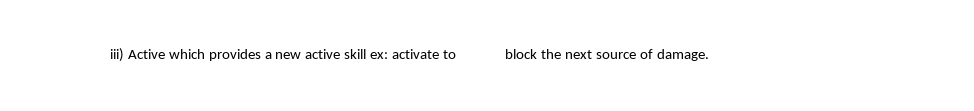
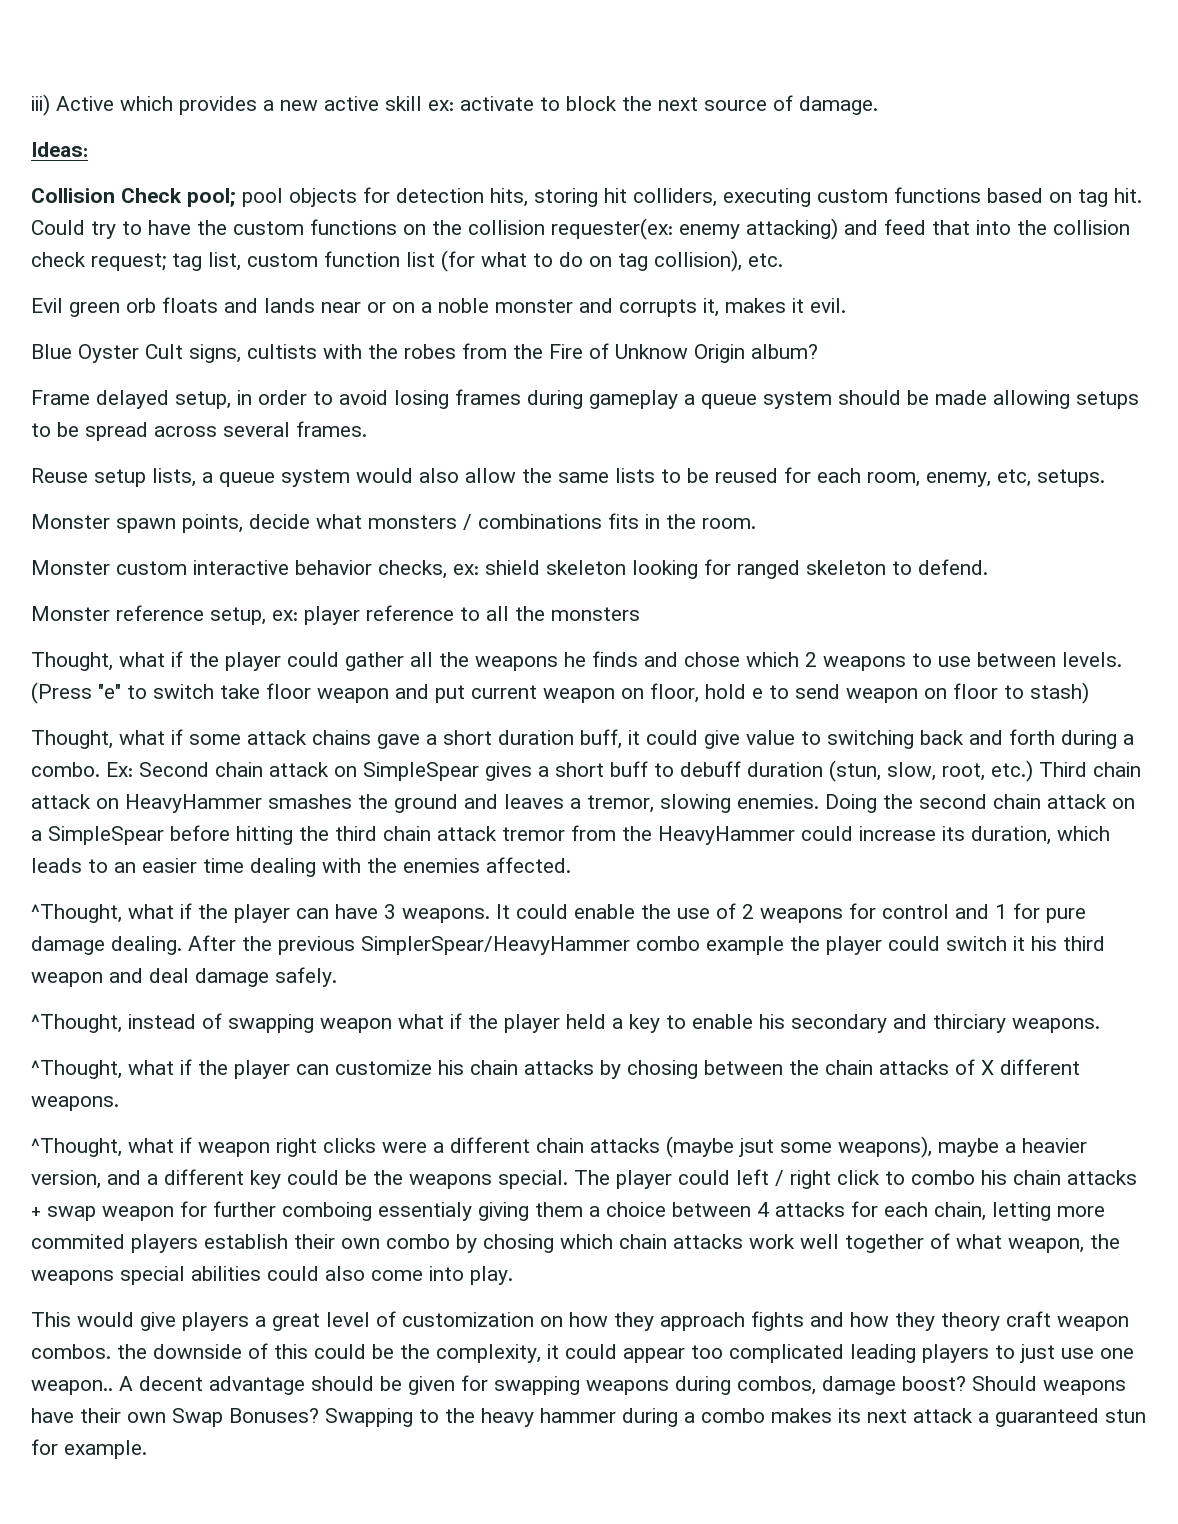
+ Ideas:
+ Collision Check pool; pool objects for detection hits, storing hit colliders, executing custom functions based on tag hit. Could try to have the custom functions on the collision requester(ex: enemy attacking) and feed that into the collision check request; tag list, custom function list (for what to do on tag collision), etc.
+ Evil green orb floats and lands near or on a noble monster and corrupts it, makes it evil.
+ Blue Oyster Cult signs, cultists with the robes from the Fire of Unknow Origin album?
+ Frame delayed setup, in order to avoid losing frames during gameplay a queue system should be made allowing setups to be spread across several frames.
+ Reuse setup lists, a queue system would also allow the same lists to be reused for each room, enemy, etc, setups.
+ Monster spawn points, decide what monsters / combinations fits in the room.
+ Monster custom interactive behavior checks, ex: shield skeleton looking for ranged skeleton to defend.
+ Monster reference setup, ex: player reference to all the monsters
+ Thought, what if the player could gather all the weapons he finds and chose which 2 weapons to use between levels. (Press "e" to switch take floor weapon and put current weapon on floor, hold e to send weapon on floor to stash)
+ Thought, what if some attack chains gave a short duration buff, it could give value to switching back and forth during a combo. Ex: Second chain attack on SimpleSpear gives a short buff to debuff duration (stun, slow, root, etc.) Third chain attack on HeavyHammer smashes the ground and leaves a tremor, slowing enemies. Doing the second chain attack on a SimpleSpear before hitting the third chain attack tremor from the HeavyHammer could increase its duration, which leads to an easier time dealing with the enemies affected.
+ ^Thought, what if the player can have 3 weapons. It could enable the use of 2 weapons for control and 1 for pure damage dealing. After the previous SimplerSpear/HeavyHammer combo example the player could switch it his third weapon and deal damage safely.
+ ^Thought, instead of swapping weapon what if the player held a key to enable his secondary and thirciary weapons.
+ ^Thought, what if the player can customize his chain attacks by chosing between the chain attacks of X different weapons.
+ ^Thought, what if weapon right clicks were a different chain attacks (maybe jsut some weapons), maybe a heavier version, and a different key could be the weapons special. The player could left / right click to combo his chain attacks + swap weapon for further comboing essentialy giving them a choice between 4 attacks for each chain, letting more commited players establish their own combo by chosing which chain attacks work well together of what weapon, the weapons special abilities could also come into play.
+ This would give players a great level of customization on how they approach fights and how they theory craft weapon combos. the downside of this could be the complexity, it could appear too complicated leading players to just use one weapon.. A decent advantage should be given for swapping weapons during combos, damage boost? Should weapons have their own Swap Bonuses? Swapping to the heavy hammer during a combo makes its next attack a guaranteed stun for example.

